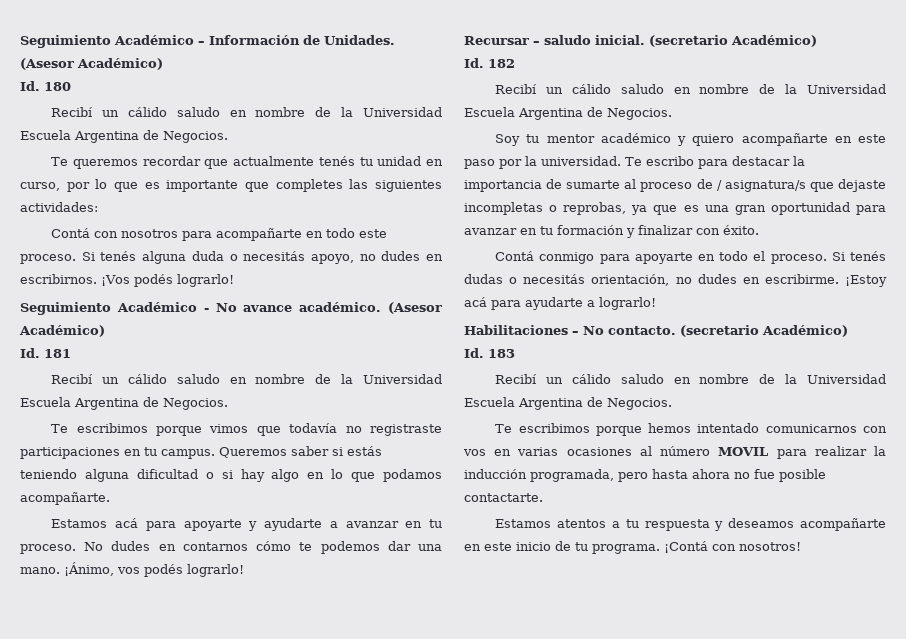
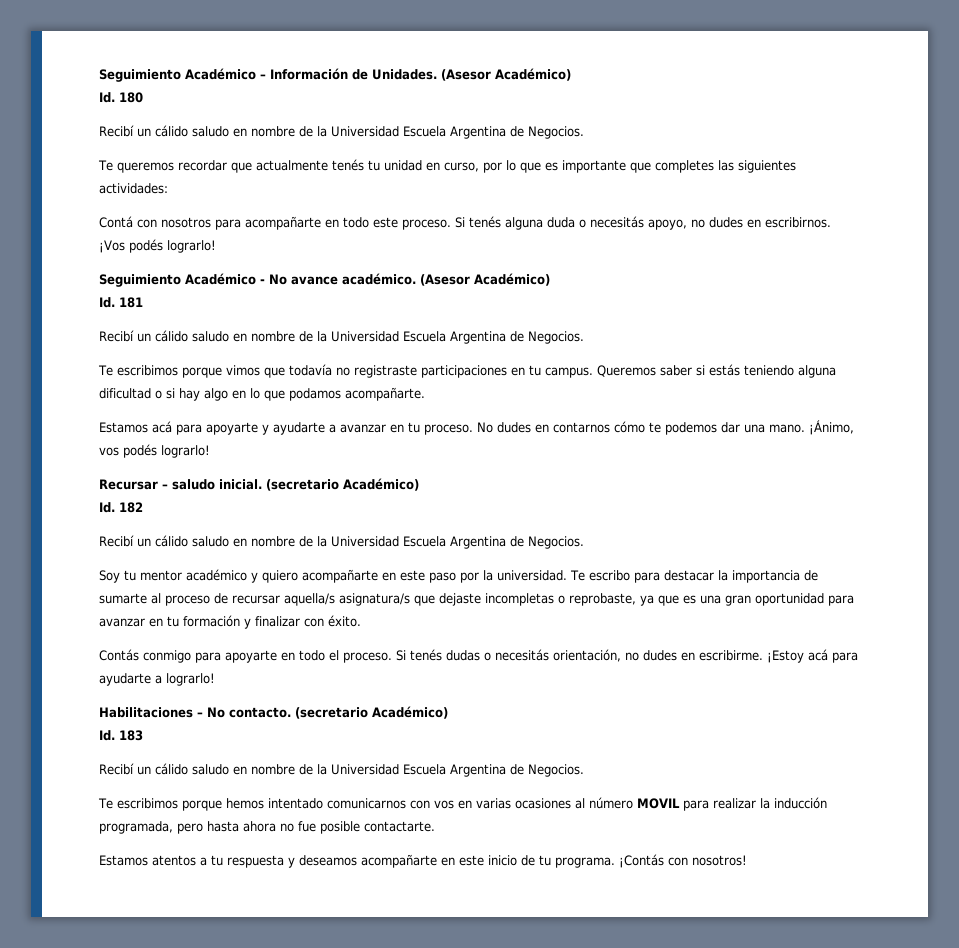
- Te escribo para destacar la importancia de sumarte al proceso de / asignatura/s que dejaste incompletas o reprobas, ya que es una gran oportunidad para avanzar en tu formación y finalizar con éxito.
+ Te escribo para destacar la importancia de sumarte al proceso de recursar aquella/s asignatura/s que dejaste incompletas o reprobaste, ya que es una gran oportunidad para avanzar en tu formación y finalizar con éxito.
- Contá conmigo para apoyarte en todo el proceso.
+ Contás conmigo para apoyarte en todo el proceso.
- ¡Contá con nosotros!
+ ¡Contás con nosotros!

